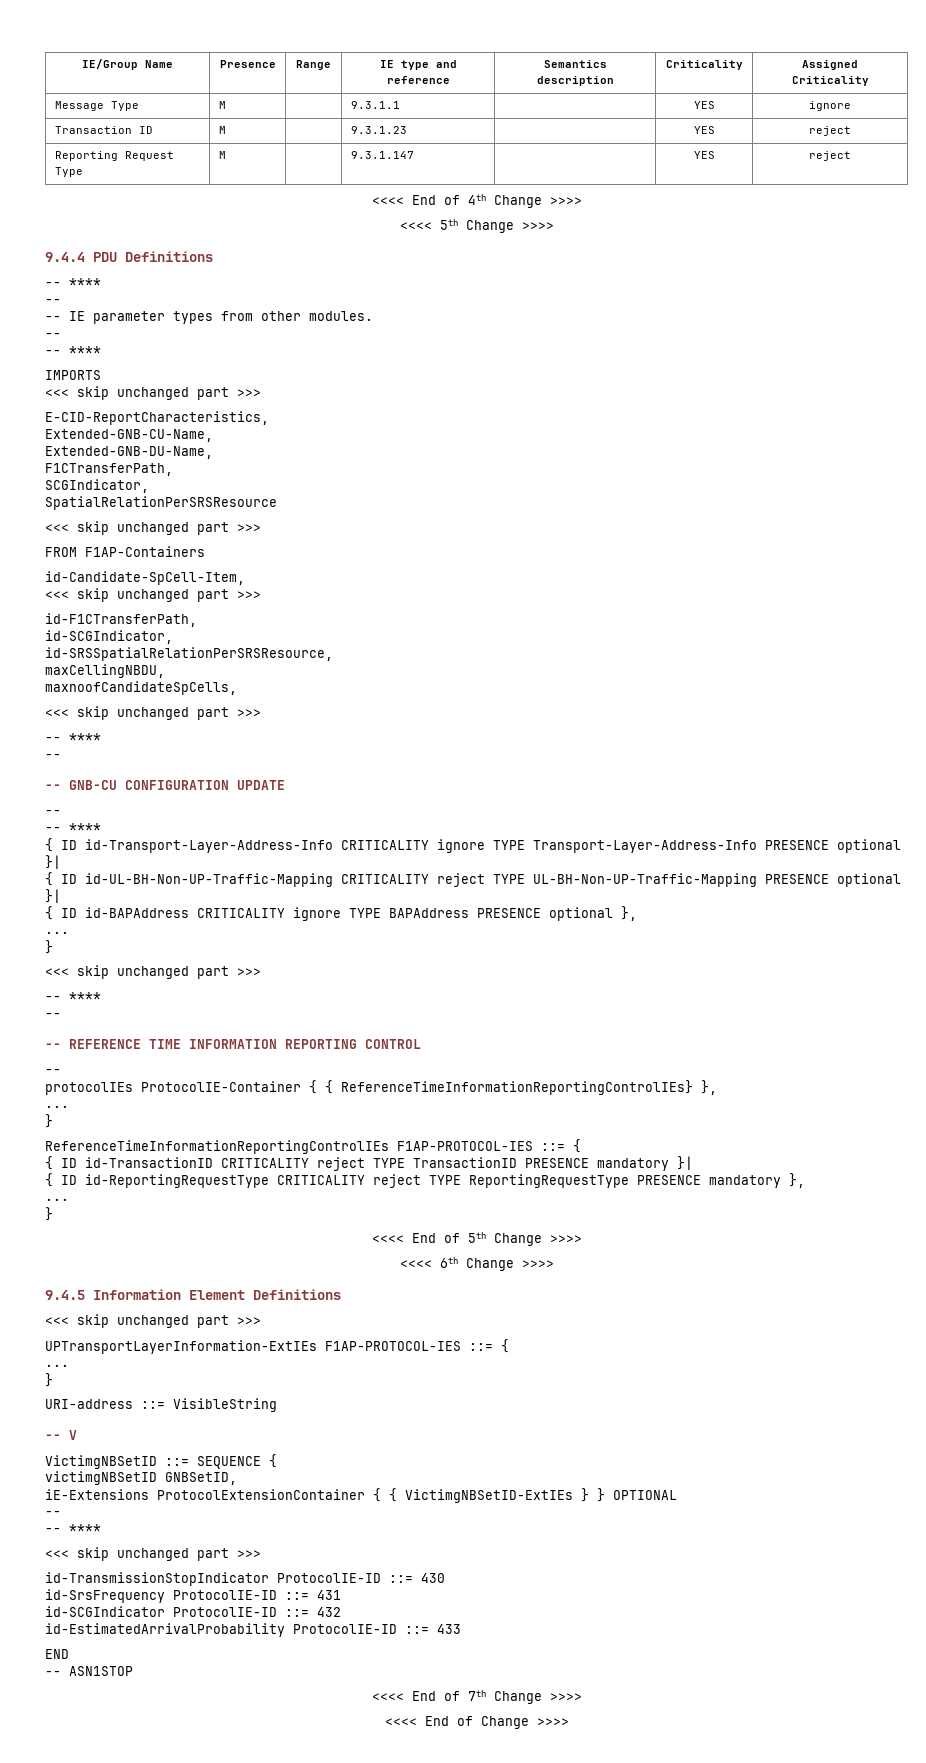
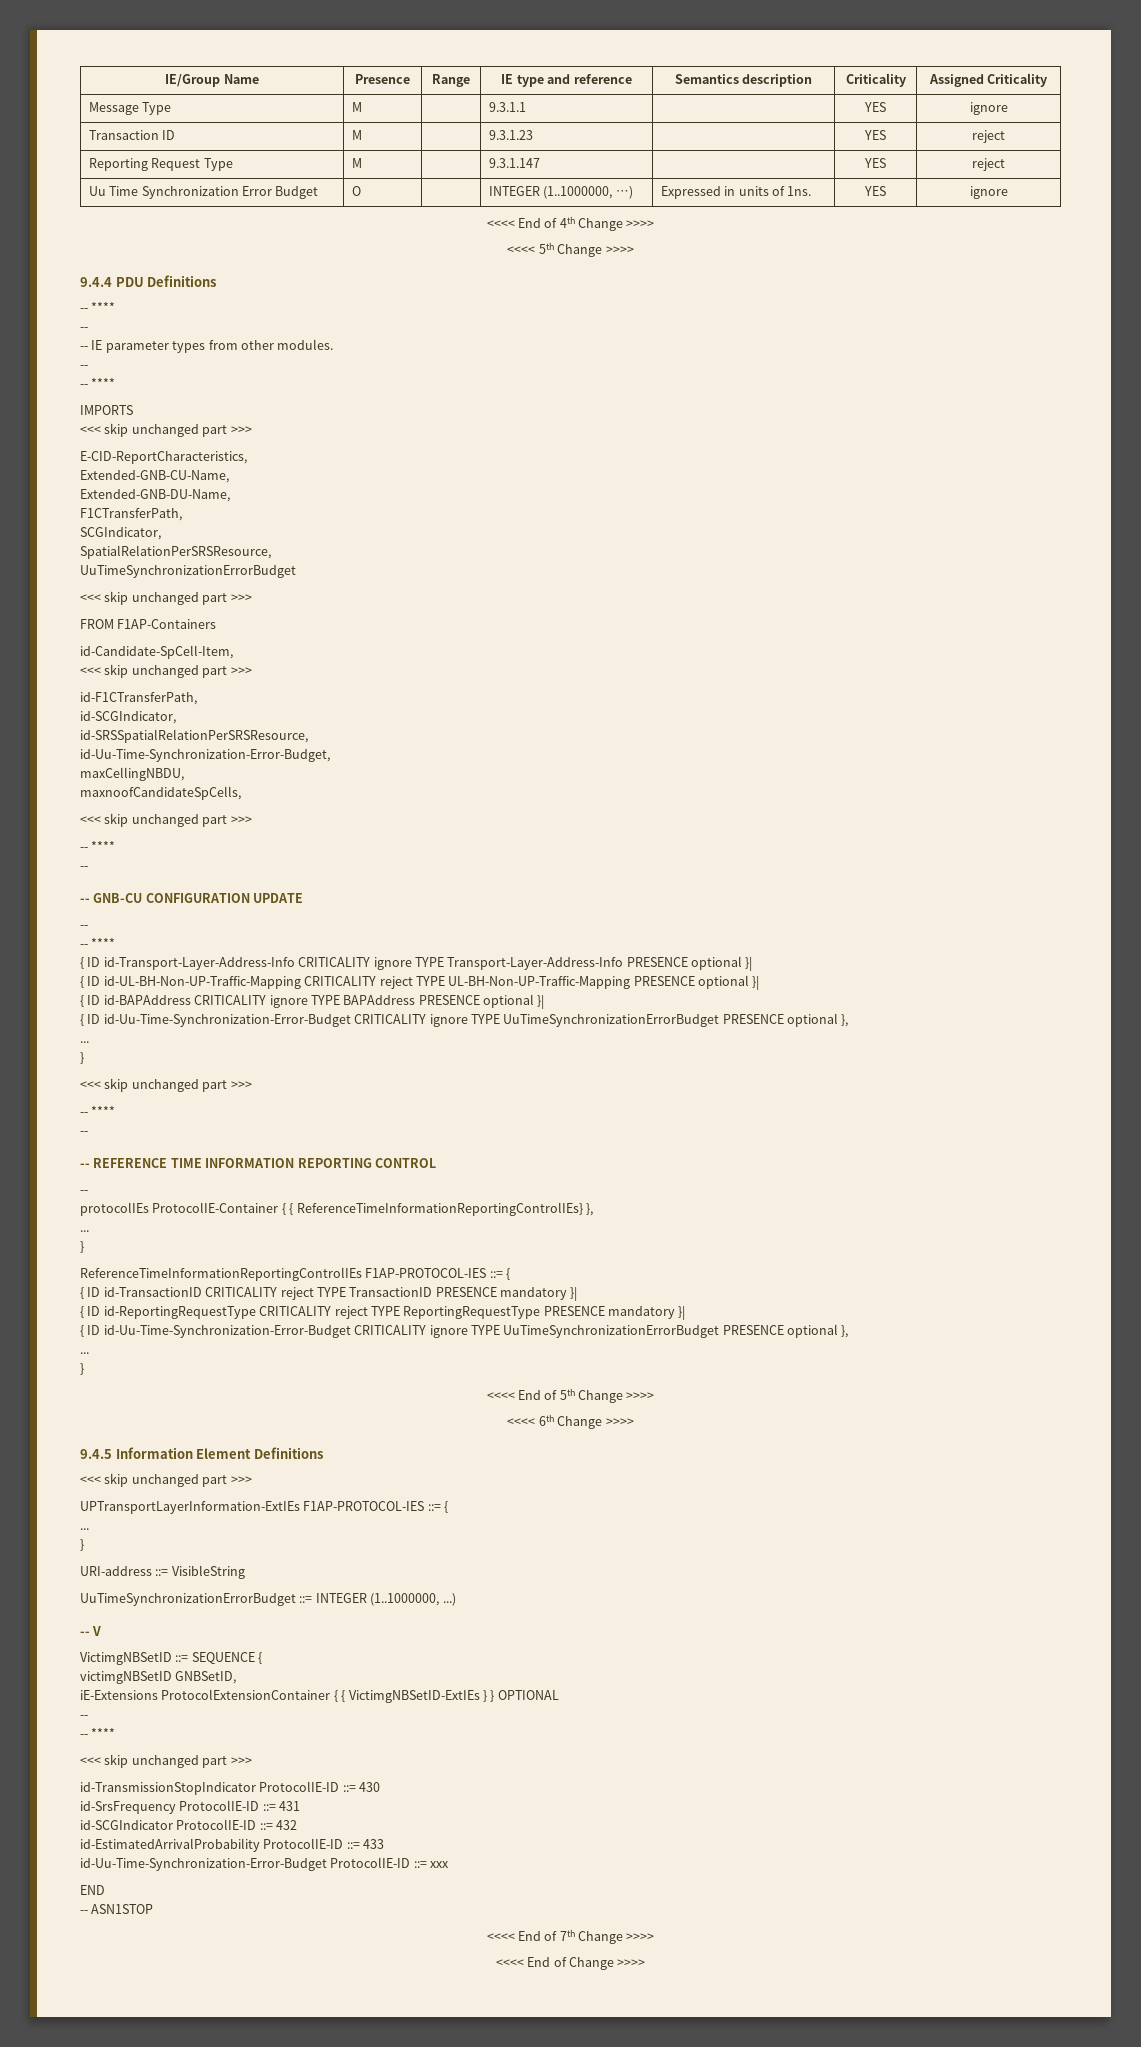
+ Uu Time Synchronization Error Budget | O | | INTEGER (1..1000000, …) | Expressed in units of 1ns. | YES | ignore
- SpatialRelationPerSRSResource
+ SpatialRelationPerSRSResource,
+ UuTimeSynchronizationErrorBudget
+ id-Uu-Time-Synchronization-Error-Budget,
- { ID id-BAPAddress CRITICALITY ignore TYPE BAPAddress PRESENCE optional },
+ { ID id-BAPAddress CRITICALITY ignore TYPE BAPAddress PRESENCE optional }|
+ { ID id-Uu-Time-Synchronization-Error-Budget CRITICALITY ignore TYPE UuTimeSynchronizationErrorBudget PRESENCE optional },
- { ID id-ReportingRequestType CRITICALITY reject TYPE ReportingRequestType PRESENCE mandatory },
+ { ID id-ReportingRequestType CRITICALITY reject TYPE ReportingRequestType PRESENCE mandatory }|
+ { ID id-Uu-Time-Synchronization-Error-Budget CRITICALITY ignore TYPE UuTimeSynchronizationErrorBudget PRESENCE optional },
+ UuTimeSynchronizationErrorBudget ::= INTEGER (1..1000000, ...)
+ id-Uu-Time-Synchronization-Error-Budget ProtocolIE-ID ::= xxx

